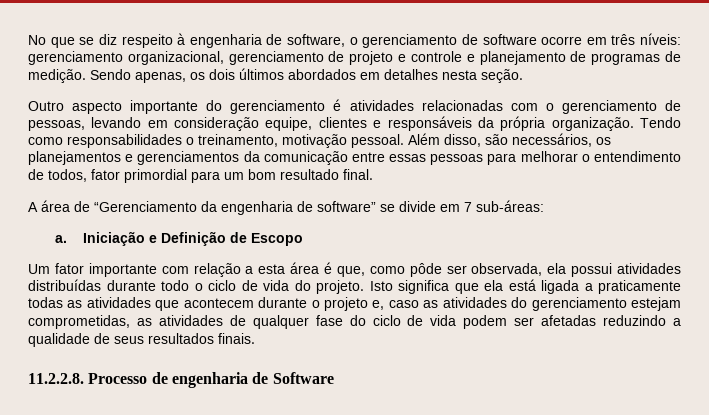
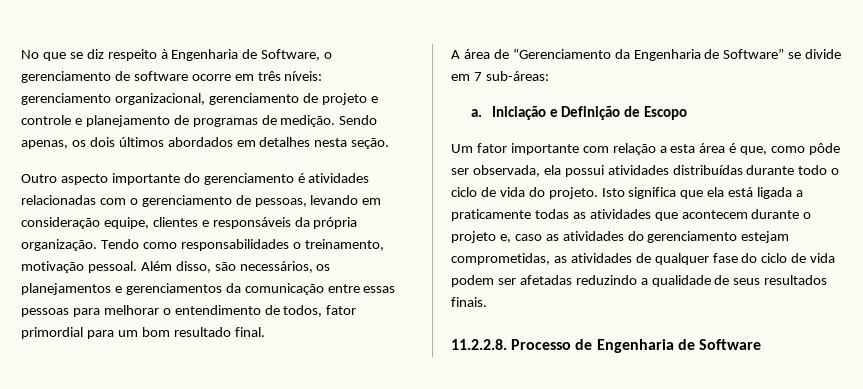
- No que se diz respeito à engenharia de software, o gerenciamento de software ocorre em três níveis: gerenciamento organizacional, gerenciamento de projeto e controle e planejamento de programas de medição.
+ No que se diz respeito à Engenharia de Software, o gerenciamento de software ocorre em três níveis: gerenciamento organizacional, gerenciamento de projeto e controle e planejamento de programas de medição.
- A área de “Gerenciamento da engenharia de software” se divide em 7 sub-áreas:
+ A área de “Gerenciamento da Engenharia de Software” se divide em 7 sub-áreas:
- 11.2.2.8. Processo de engenharia de Software
+ 11.2.2.8. Processo de Engenharia de Software

